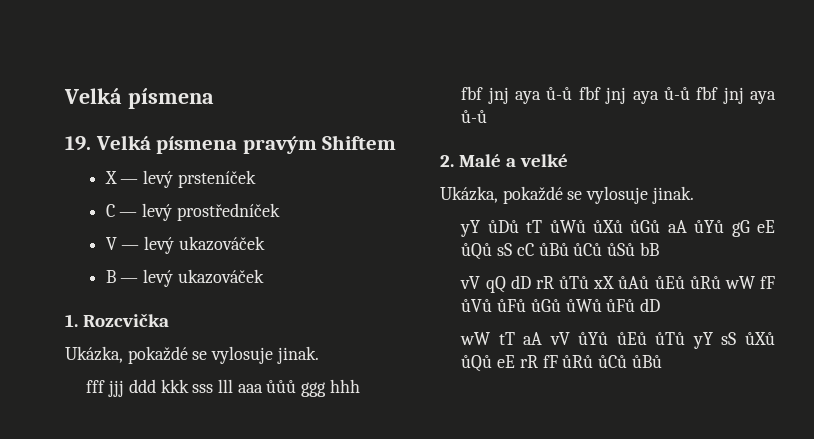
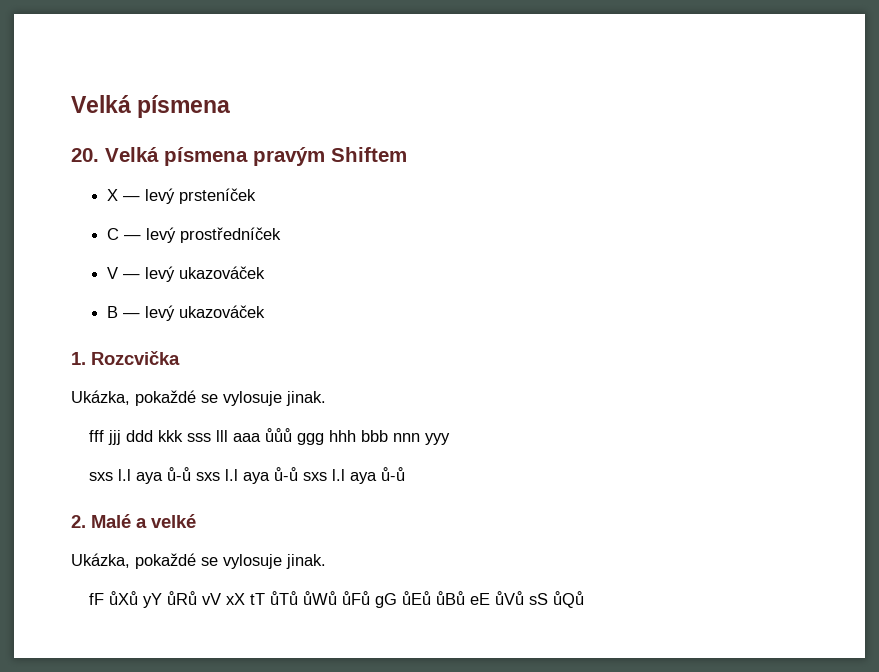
- 19. Velká písmena pravým Shiftem
+ 20. Velká písmena pravým Shiftem
- fff jjj ddd kkk sss lll aaa ůůů ggg hhh
- fbf jnj aya ů-ů fbf jnj aya ů-ů fbf jnj aya ů-ů
+ fff jjj ddd kkk sss lll aaa ůůů ggg hhh bbb nnn yyy
+ sxs l.l aya ů-ů sxs l.l aya ů-ů sxs l.l aya ů-ů
- yY ůDů tT ůWů ůXů ůGů aA ůYů gG eE ůQů sS cC ůBů ůCů ůSů bB
- vV qQ dD rR ůTů xX ůAů ůEů ůRů wW fF ůVů ůFů ůGů ůWů ůFů dD
- wW tT aA vV ůYů ůEů ůTů yY sS ůXů ůQů eE rR fF ůRů ůCů ůBů
+ fF ůXů yY ůRů vV xX tT ůTů ůWů ůFů gG ůEů ůBů eE ůVů sS ůQů

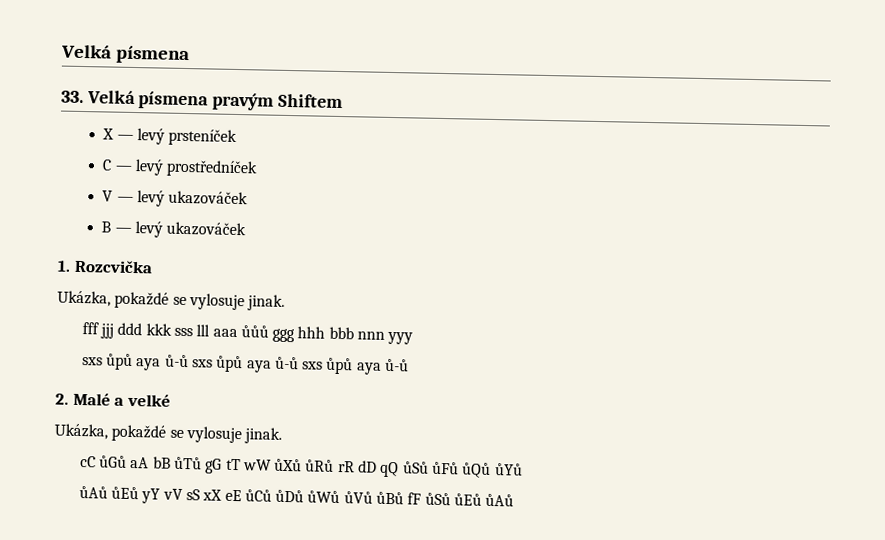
- 20. Velká písmena pravým Shiftem
+ 33. Velká písmena pravým Shiftem
- sxs l.l aya ů-ů sxs l.l aya ů-ů sxs l.l aya ů-ů
+ sxs ůpů aya ů-ů sxs ůpů aya ů-ů sxs ůpů aya ů-ů
- fF ůXů yY ůRů vV xX tT ůTů ůWů ůFů gG ůEů ůBů eE ůVů sS ůQů
+ cC ůGů aA bB ůTů gG tT wW ůXů ůRů rR dD qQ ůSů ůFů ůQů ůYů
+ ůAů ůEů yY vV sS xX eE ůCů ůDů ůWů ůVů ůBů fF ůSů ůEů ůAů

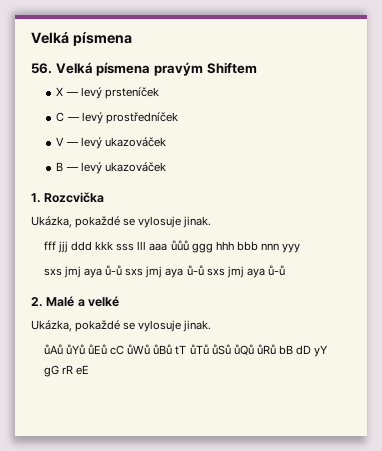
- 33. Velká písmena pravým Shiftem
+ 56. Velká písmena pravým Shiftem
- sxs ůpů aya ů-ů sxs ůpů aya ů-ů sxs ůpů aya ů-ů
+ sxs jmj aya ů-ů sxs jmj aya ů-ů sxs jmj aya ů-ů
- cC ůGů aA bB ůTů gG tT wW ůXů ůRů rR dD qQ ůSů ůFů ůQů ůYů
- ůAů ůEů yY vV sS xX eE ůCů ůDů ůWů ůVů ůBů fF ůSů ůEů ůAů
+ ůAů ůYů ůEů cC ůWů ůBů tT ůTů ůSů ůQů ůRů bB dD yY gG rR eE

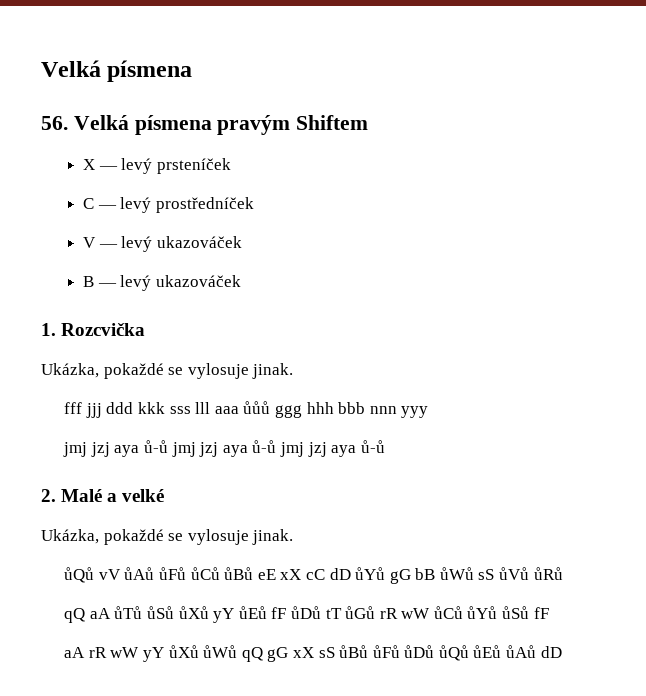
- sxs jmj aya ů-ů sxs jmj aya ů-ů sxs jmj aya ů-ů
+ jmj jzj aya ů-ů jmj jzj aya ů-ů jmj jzj aya ů-ů
- ůAů ůYů ůEů cC ůWů ůBů tT ůTů ůSů ůQů ůRů bB dD yY gG rR eE
+ ůQů vV ůAů ůFů ůCů ůBů eE xX cC dD ůYů gG bB ůWů sS ůVů ůRů
+ qQ aA ůTů ůSů ůXů yY ůEů fF ůDů tT ůGů rR wW ůCů ůYů ůSů fF
+ aA rR wW yY ůXů ůWů qQ gG xX sS ůBů ůFů ůDů ůQů ůEů ůAů dD

